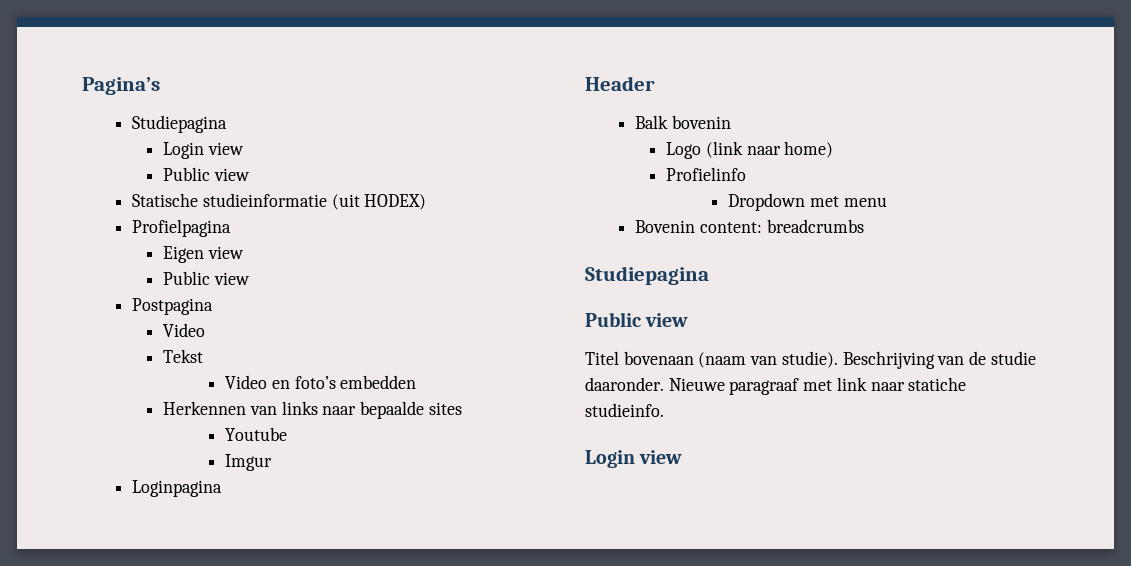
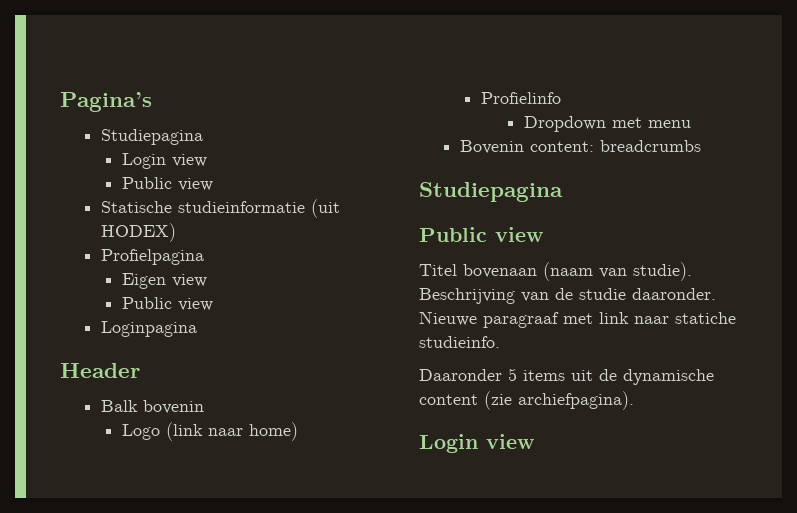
- Postpagina
- Video
- Tekst
- Video en foto’s embedden
- Herkennen van links naar bepaalde sites
- Youtube
- Imgur
+ Daaronder 5 items uit de dynamische content (zie archiefpagina).

